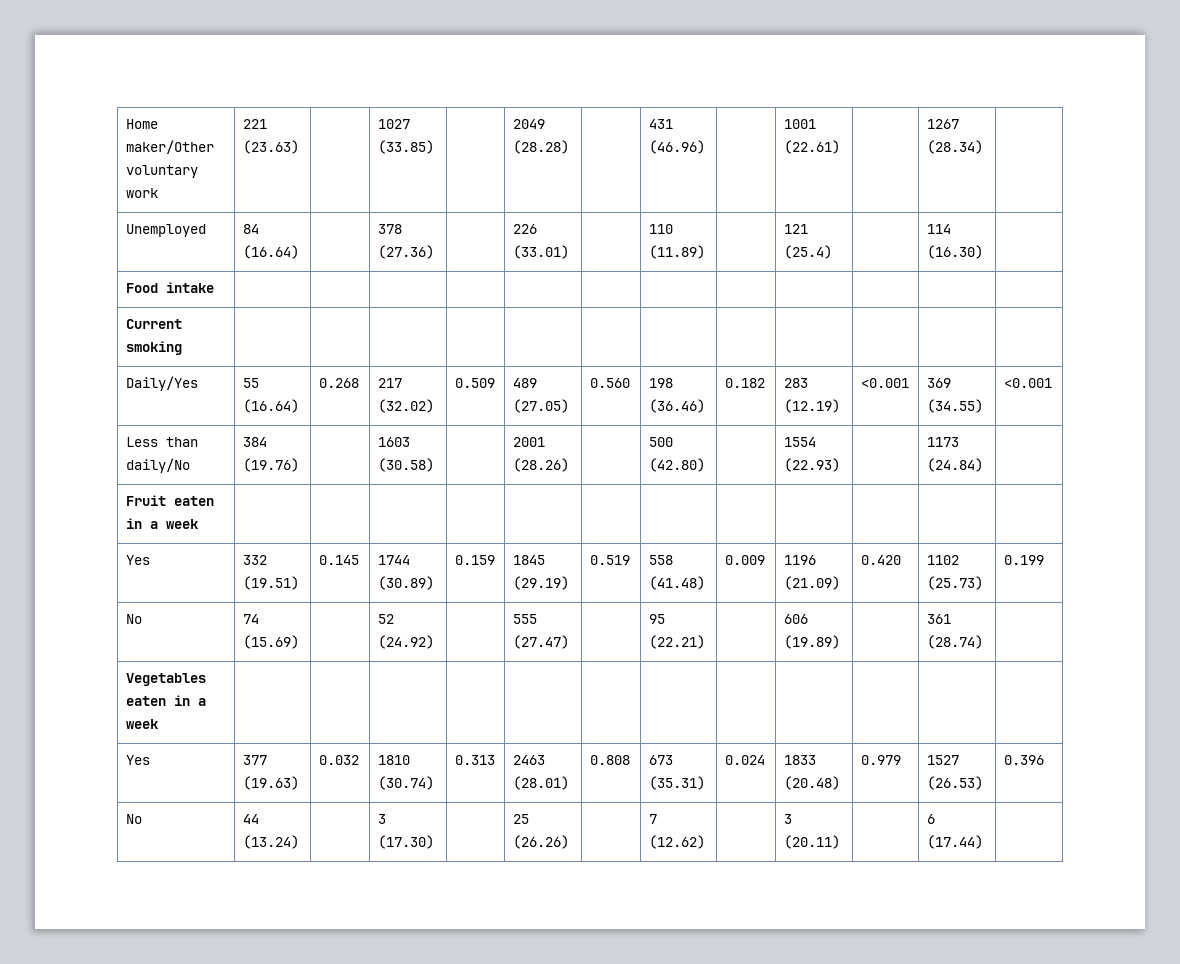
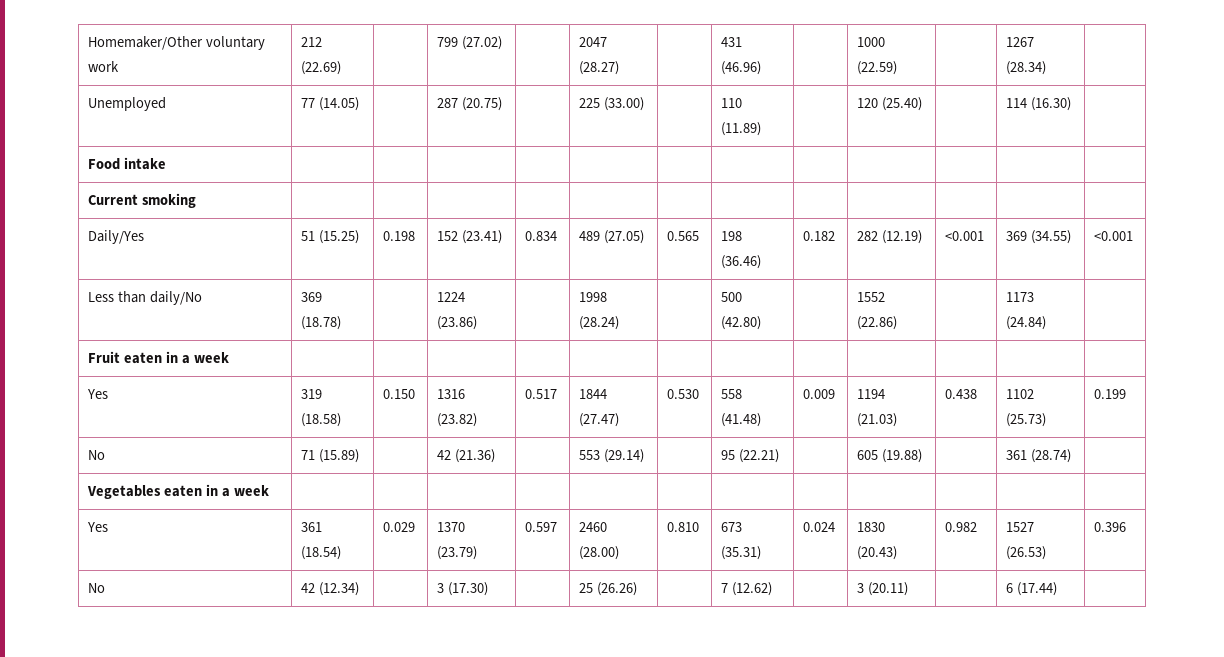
- Home maker/Other voluntary work | 221 (23.63) | | 1027 (33.85) | | 2049 (28.28) | | 431 (46.96) | | 1001 (22.61) | | 1267 (28.34) |
+ Homemaker/Other voluntary work | 212 (22.69) | | 799 (27.02) | | 2047 (28.27) | | 431 (46.96) | | 1000 (22.59) | | 1267 (28.34) |
- Unemployed | 84 (16.64) | | 378 (27.36) | | 226 (33.01) | | 110 (11.89) | | 121 (25.4) | | 114 (16.30) |
+ Unemployed | 77 (14.05) | | 287 (20.75) | | 225 (33.00) | | 110 (11.89) | | 120 (25.40) | | 114 (16.30) |
- Daily/Yes | 55 (16.64) | 0.268 | 217 (32.02) | 0.509 | 489 (27.05) | 0.560 | 198 (36.46) | 0.182 | 283 (12.19) | <0.001 | 369 (34.55) | <0.001
+ Daily/Yes | 51 (15.25) | 0.198 | 152 (23.41) | 0.834 | 489 (27.05) | 0.565 | 198 (36.46) | 0.182 | 282 (12.19) | <0.001 | 369 (34.55) | <0.001
- Less than daily/No | 384 (19.76) | | 1603 (30.58) | | 2001 (28.26) | | 500 (42.80) | | 1554 (22.93) | | 1173 (24.84) |
+ Less than daily/No | 369 (18.78) | | 1224 (23.86) | | 1998 (28.24) | | 500 (42.80) | | 1552 (22.86) | | 1173 (24.84) |
- Yes | 332 (19.51) | 0.145 | 1744 (30.89) | 0.159 | 1845 (29.19) | 0.519 | 558 (41.48) | 0.009 | 1196 (21.09) | 0.420 | 1102 (25.73) | 0.199
+ Yes | 319 (18.58) | 0.150 | 1316 (23.82) | 0.517 | 1844 (27.47) | 0.530 | 558 (41.48) | 0.009 | 1194 (21.03) | 0.438 | 1102 (25.73) | 0.199
- No | 74 (15.69) | | 52 (24.92) | | 555 (27.47) | | 95 (22.21) | | 606 (19.89) | | 361 (28.74) |
+ No | 71 (15.89) | | 42 (21.36) | | 553 (29.14) | | 95 (22.21) | | 605 (19.88) | | 361 (28.74) |
- Yes | 377 (19.63) | 0.032 | 1810 (30.74) | 0.313 | 2463 (28.01) | 0.808 | 673 (35.31) | 0.024 | 1833 (20.48) | 0.979 | 1527 (26.53) | 0.396
+ Yes | 361 (18.54) | 0.029 | 1370 (23.79) | 0.597 | 2460 (28.00) | 0.810 | 673 (35.31) | 0.024 | 1830 (20.43) | 0.982 | 1527 (26.53) | 0.396
- No | 44 (13.24) | | 3 (17.30) | | 25 (26.26) | | 7 (12.62) | | 3 (20.11) | | 6 (17.44) |
+ No | 42 (12.34) | | 3 (17.30) | | 25 (26.26) | | 7 (12.62) | | 3 (20.11) | | 6 (17.44) |

